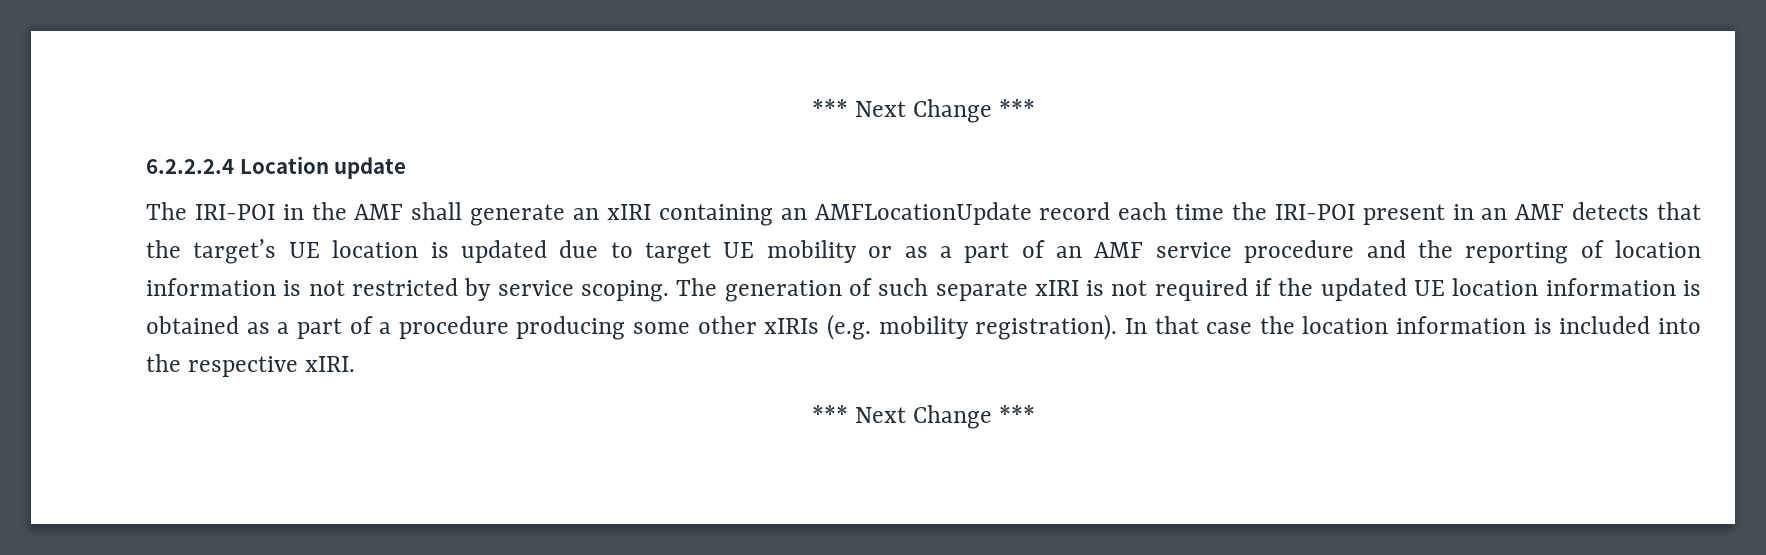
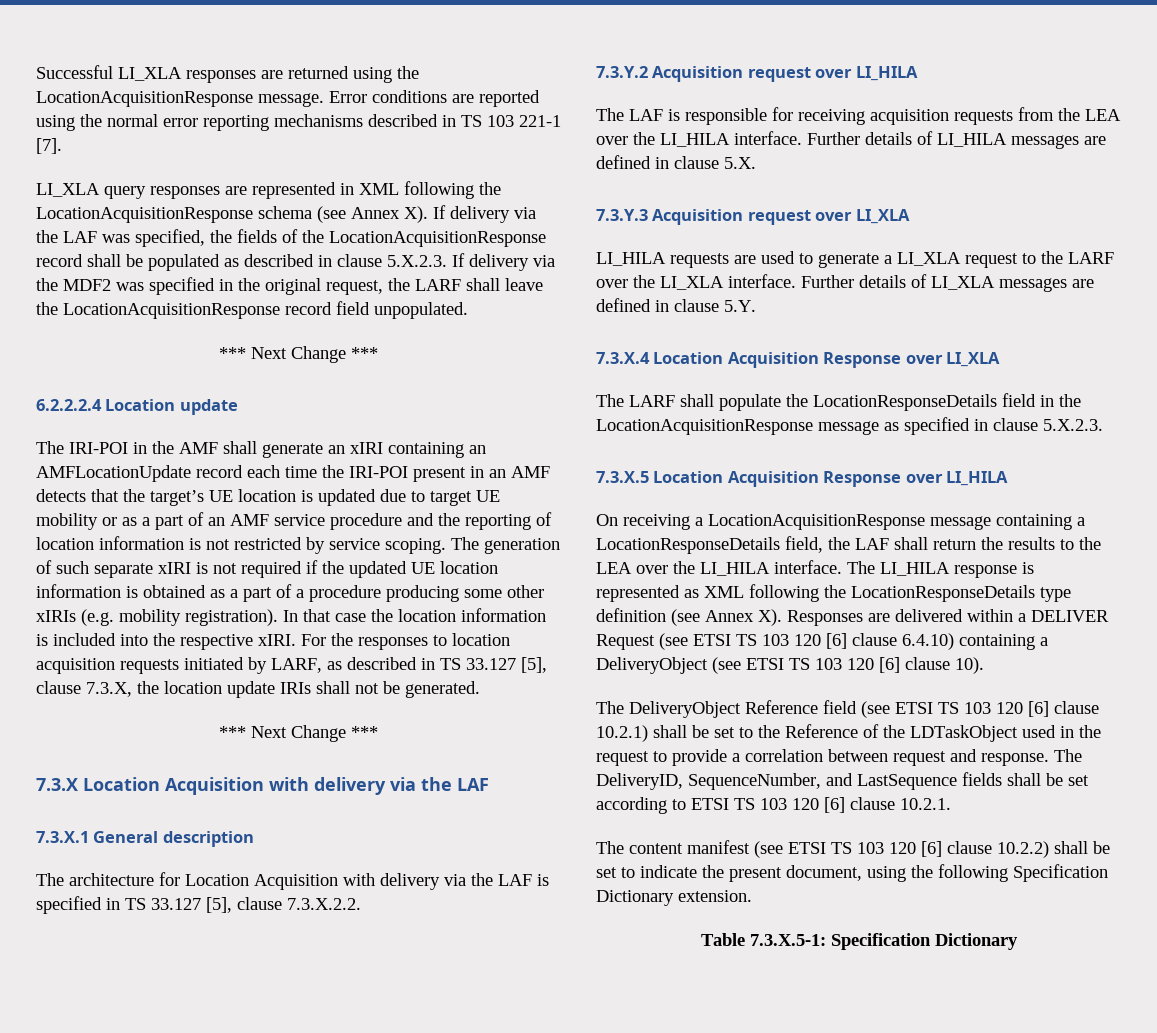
+ Successful LI_XLA responses are returned using the LocationAcquisitionResponse message. Error conditions are reported using the normal error reporting mechanisms described in TS 103 221-1 [7].
+ LI_XLA query responses are represented in XML following the LocationAcquisitionResponse schema (see Annex X). If delivery via the LAF was specified, the fields of the LocationAcquisitionResponse record shall be populated as described in clause 5.X.2.3. If delivery via the MDF2 was specified in the original request, the LARF shall leave the LocationAcquisitionResponse record field unpopulated.
- In that case the location information is included into the respective xIRI.
+ In that case the location information is included into the respective xIRI. For the responses to location acquisition requests initiated by LARF, as described in TS 33.127 [5], clause 7.3.X, the location update IRIs shall not be generated.
  *** Next Change ***
+ 7.3.X Location Acquisition with delivery via the LAF
+ 7.3.X.1 General description
+ The architecture for Location Acquisition with delivery via the LAF is specified in TS 33.127 [5], clause 7.3.X.2.2.
+ 7.3.Y.2 Acquisition request over LI_HILA
+ The LAF is responsible for receiving acquisition requests from the LEA over the LI_HILA interface. Further details of LI_HILA messages are defined in clause 5.X.
+ 7.3.Y.3 Acquisition request over LI_XLA
+ LI_HILA requests are used to generate a LI_XLA request to the LARF over the LI_XLA interface. Further details of LI_XLA messages are defined in clause 5.Y.
+ 7.3.X.4 Location Acquisition Response over LI_XLA
+ The LARF shall populate the LocationResponseDetails field in the LocationAcquisitionResponse message as specified in clause 5.X.2.3.
+ 7.3.X.5 Location Acquisition Response over LI_HILA
+ On receiving a LocationAcquisitionResponse message containing a LocationResponseDetails field, the LAF shall return the results to the LEA over the LI_HILA interface. The LI_HILA response is represented as XML following the LocationResponseDetails type definition (see Annex X). Responses are delivered within a DELIVER Request (see ETSI TS 103 120 [6] clause 6.4.10) containing a DeliveryObject (see ETSI TS 103 120 [6] clause 10).
+ The DeliveryObject Reference field (see ETSI TS 103 120 [6] clause 10.2.1) shall be set to the Reference of the LDTaskObject used in the request to provide a correlation between request and response. The DeliveryID, SequenceNumber, and LastSequence fields shall be set according to ETSI TS 103 120 [6] clause 10.2.1.
+ The content manifest (see ETSI TS 103 120 [6] clause 10.2.2) shall be set to indicate the present document, using the following Specification Dictionary extension.
+ Table 7.3.X.5-1: Specification Dictionary

